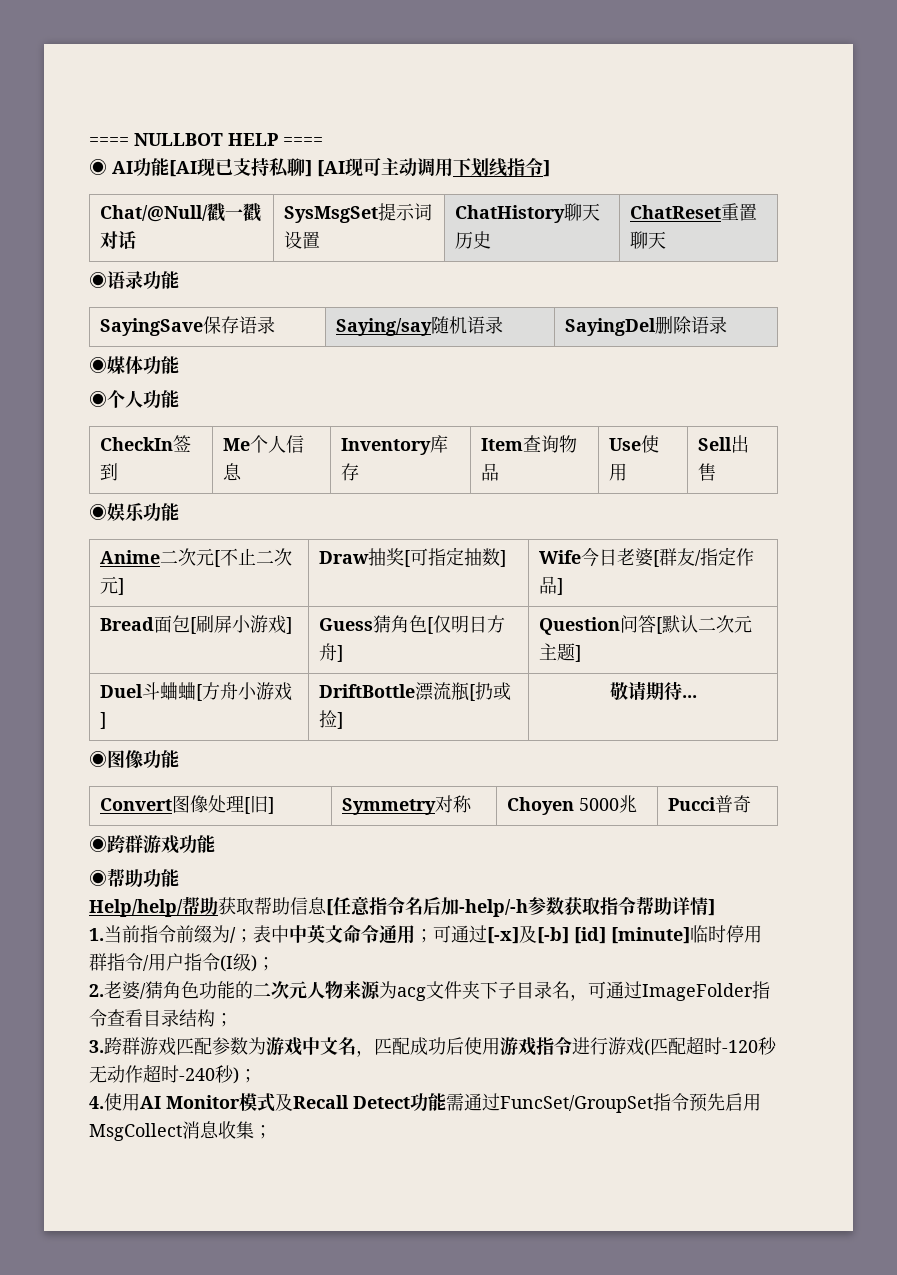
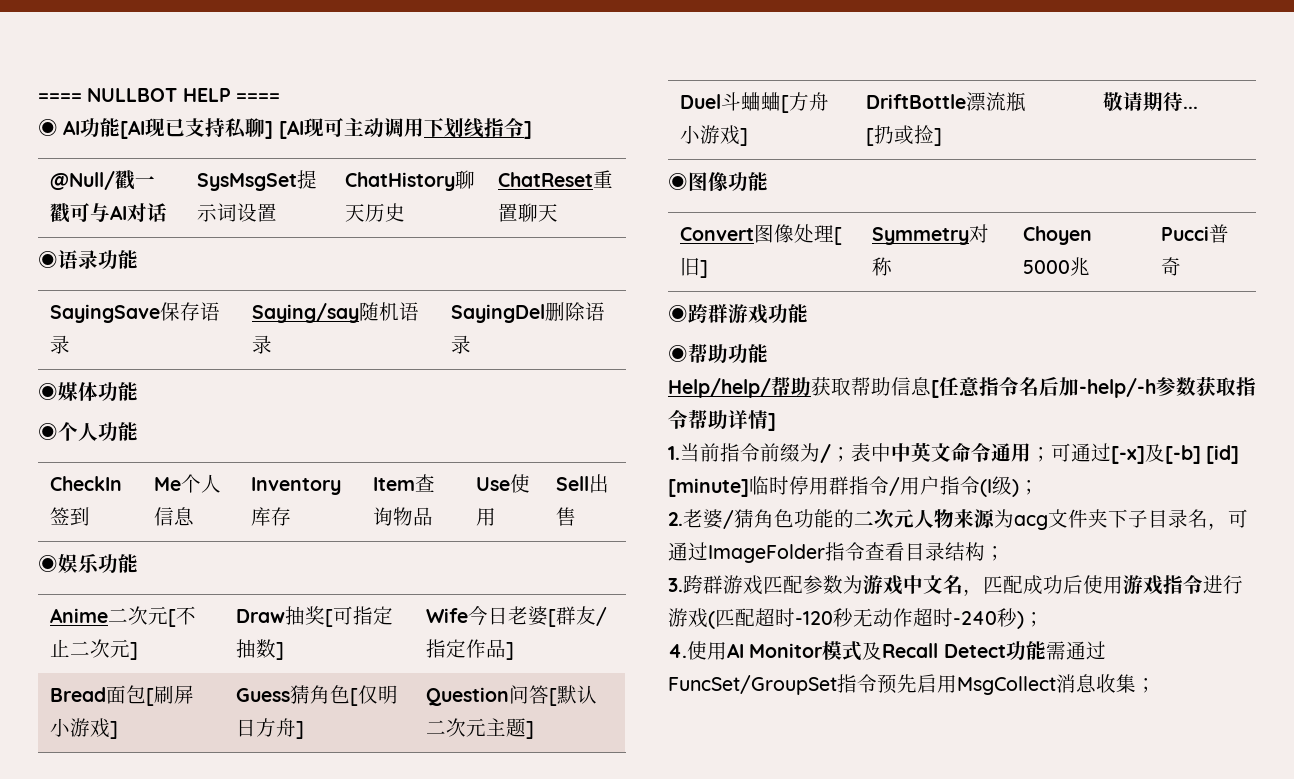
- Chat/@Null/戳一戳对话 | SysMsgSet提示词设置 | ChatHistory聊天历史 | ChatReset重置聊天
+ @Null/戳一戳可与AI对话 | SysMsgSet提示词设置 | ChatHistory聊天历史 | ChatReset重置聊天

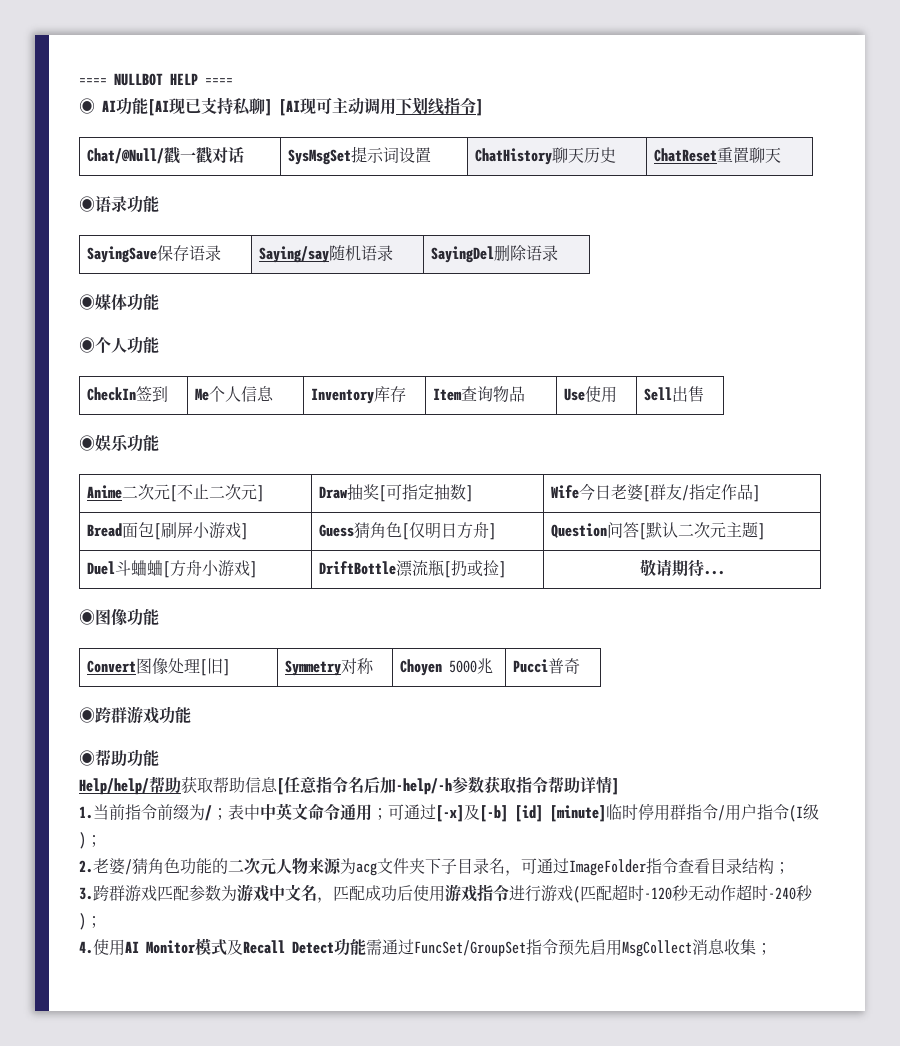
- @Null/戳一戳可与AI对话 | SysMsgSet提示词设置 | ChatHistory聊天历史 | ChatReset重置聊天
+ Chat/@Null/戳一戳对话 | SysMsgSet提示词设置 | ChatHistory聊天历史 | ChatReset重置聊天

